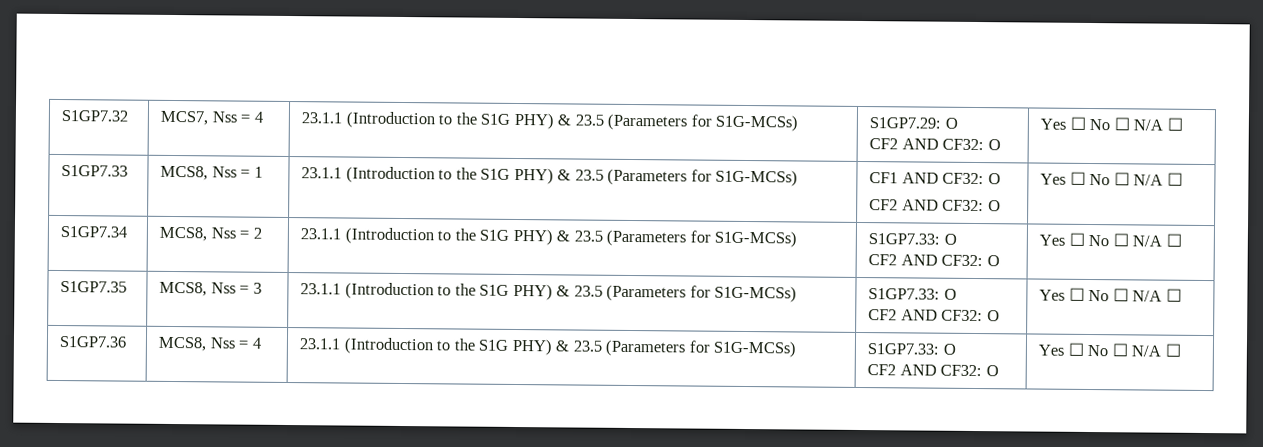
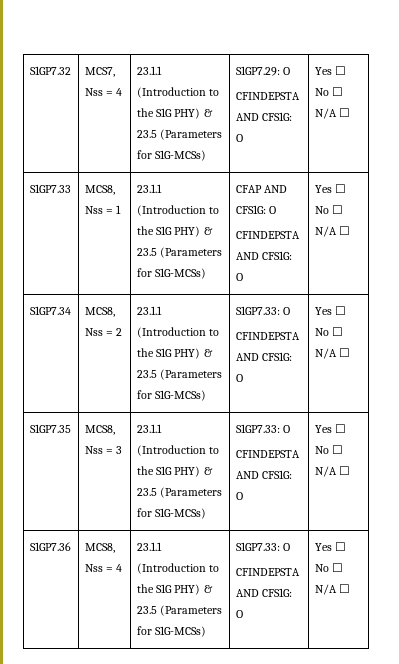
  S1GP7.32 | MCS7, Nss = 4 | 23.1.1 (Introduction to the S1G PHY) & 23.5 (Parameters for S1G-MCSs) | S1GP7.29: O
- CF2 AND CF32: O | Yes ☐ No ☐ N/A ☐
+ CFINDEPSTA AND CFS1G: O | Yes ☐ No ☐ N/A ☐
- S1GP7.33 | MCS8, Nss = 1 | 23.1.1 (Introduction to the S1G PHY) & 23.5 (Parameters for S1G-MCSs) | CF1 AND CF32: O
- CF2 AND CF32: O | Yes ☐ No ☐ N/A ☐
+ S1GP7.33 | MCS8, Nss = 1 | 23.1.1 (Introduction to the S1G PHY) & 23.5 (Parameters for S1G-MCSs) | CFAP AND CFS1G: O
+ CFINDEPSTA AND CFS1G: O | Yes ☐ No ☐ N/A ☐
  S1GP7.34 | MCS8, Nss = 2 | 23.1.1 (Introduction to the S1G PHY) & 23.5 (Parameters for S1G-MCSs) | S1GP7.33: O
- CF2 AND CF32: O | Yes ☐ No ☐ N/A ☐
+ CFINDEPSTA AND CFS1G: O | Yes ☐ No ☐ N/A ☐
  S1GP7.35 | MCS8, Nss = 3 | 23.1.1 (Introduction to the S1G PHY) & 23.5 (Parameters for S1G-MCSs) | S1GP7.33: O
- CF2 AND CF32: O | Yes ☐ No ☐ N/A ☐
+ CFINDEPSTA AND CFS1G: O | Yes ☐ No ☐ N/A ☐
  S1GP7.36 | MCS8, Nss = 4 | 23.1.1 (Introduction to the S1G PHY) & 23.5 (Parameters for S1G-MCSs) | S1GP7.33: O
- CF2 AND CF32: O | Yes ☐ No ☐ N/A ☐
+ CFINDEPSTA AND CFS1G: O | Yes ☐ No ☐ N/A ☐

